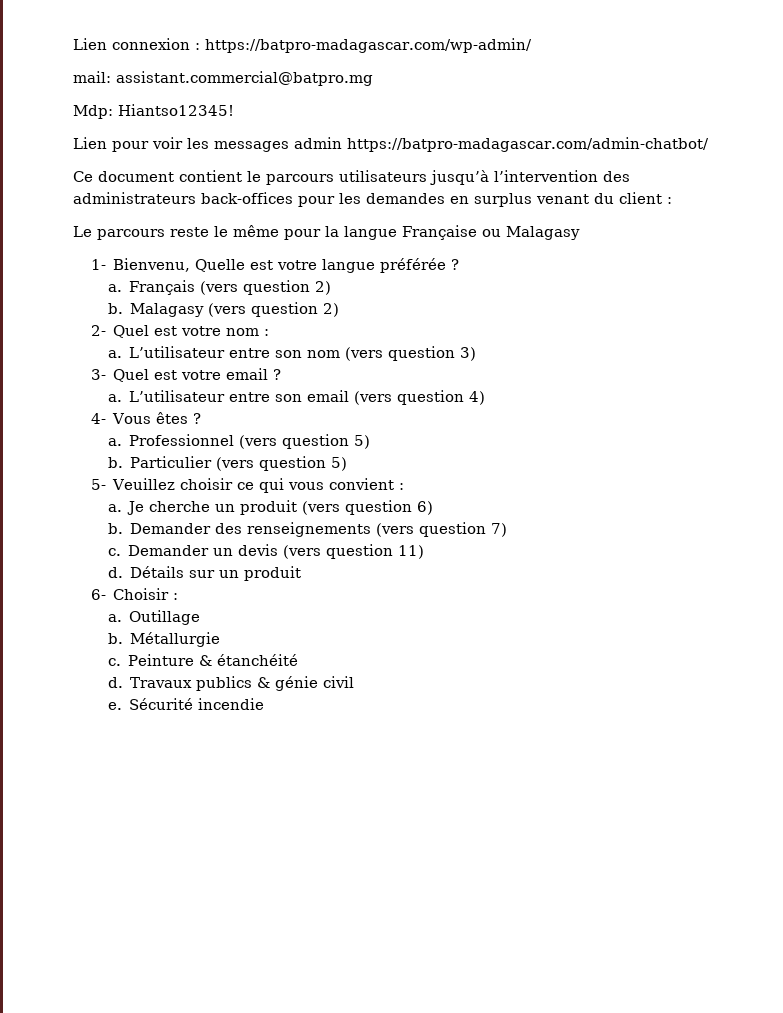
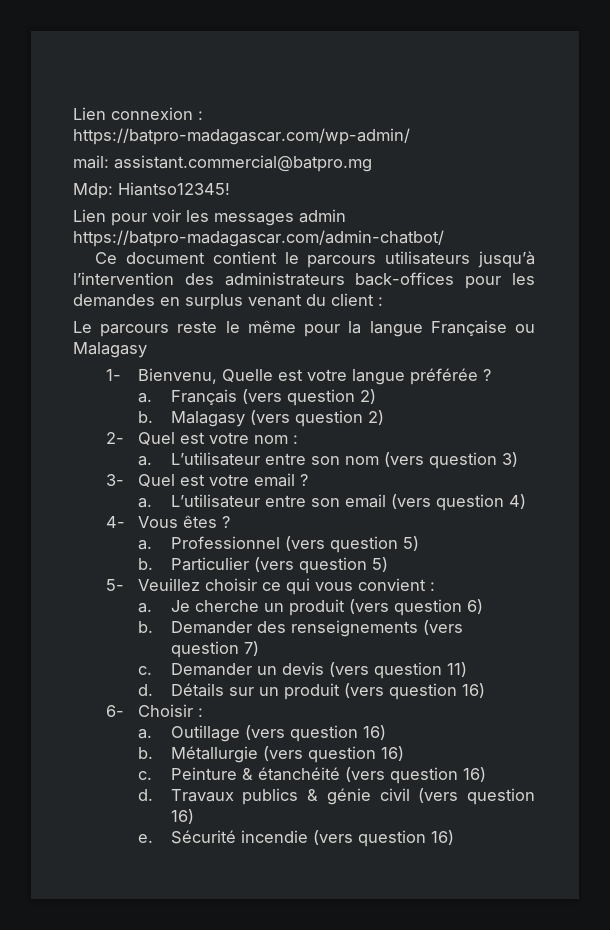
- Détails sur un produit
+ Détails sur un produit (vers question 16)
- Outillage
+ Outillage (vers question 16)
- Métallurgie
+ Métallurgie (vers question 16)
- Peinture & étanchéité
+ Peinture & étanchéité (vers question 16)
- Travaux publics & génie civil
+ Travaux publics & génie civil (vers question 16)
- Sécurité incendie
+ Sécurité incendie (vers question 16)

